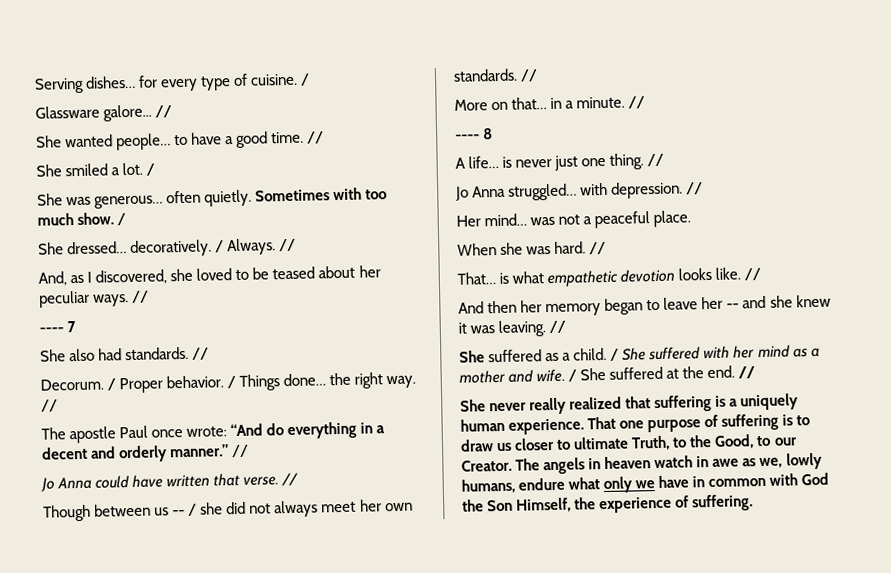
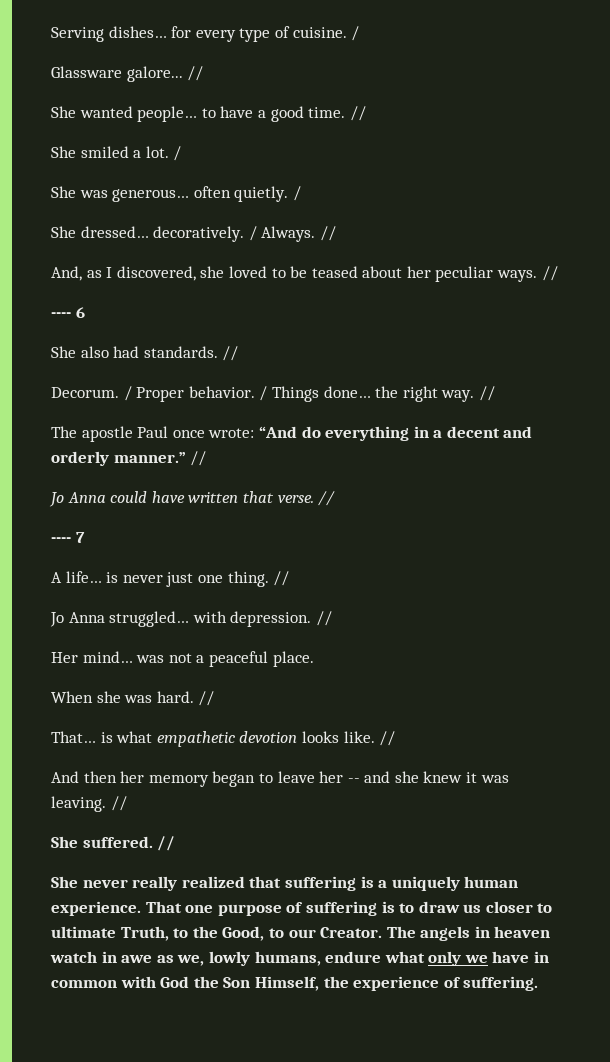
- Sometimes with too much show.
- ---- 7
+ ---- 6
- Though between us -- / she did not always meet her own standards. //
- More on that… in a minute. //
- ---- 8
+ ---- 7
- She suffered as a child. / She suffered with her mind as a mother and wife. / She suffered at the end.
+ She suffered.

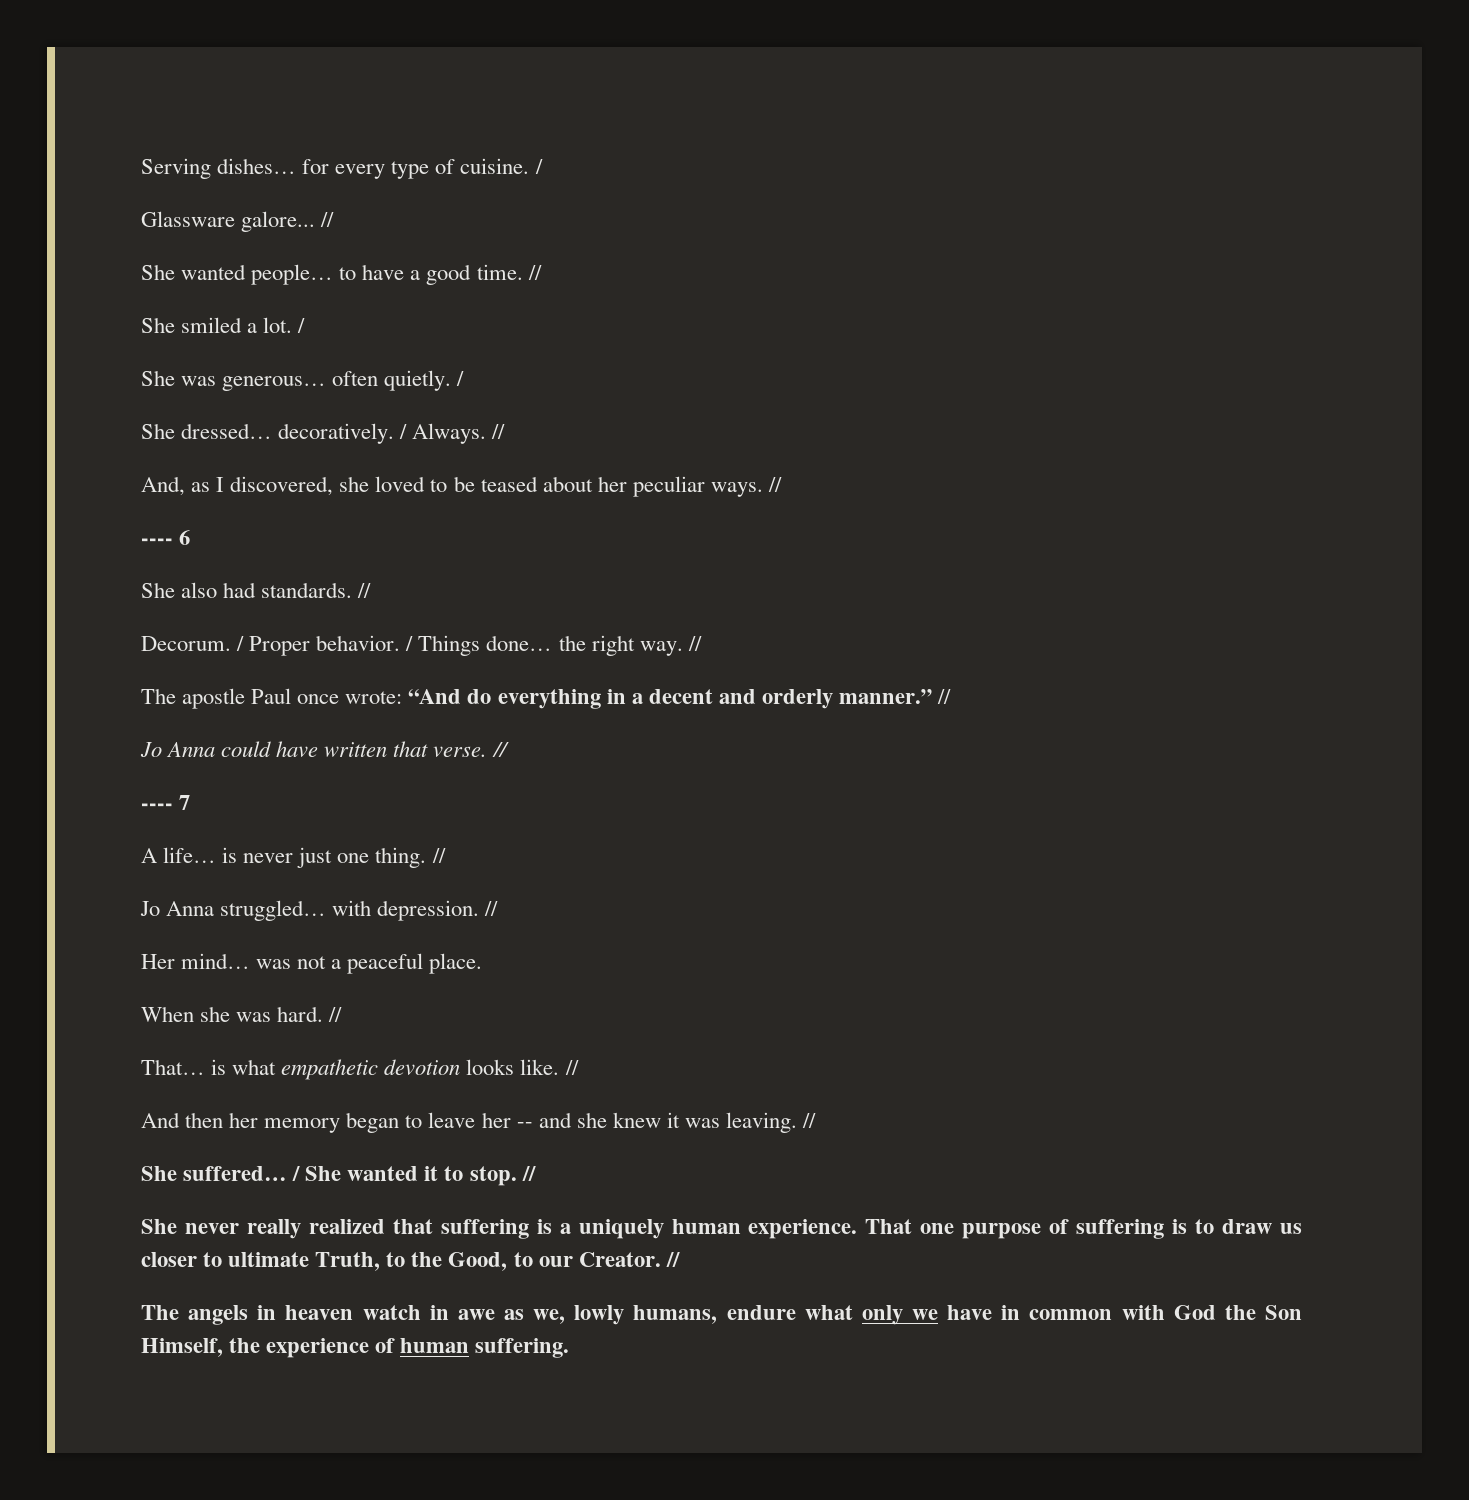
- She suffered.
+ She suffered… / She wanted it to stop.
- That one purpose of suffering is to draw us closer to ultimate Truth, to the Good, to our Creator. The angels in heaven watch in awe as we, lowly humans, endure what only we have in common with God the Son Himself, the experience of suffering.
+ That one purpose of suffering is to draw us closer to ultimate Truth, to the Good, to our Creator. //
+ The angels in heaven watch in awe as we, lowly humans, endure what only we have in common with God the Son Himself, the experience of human suffering.

